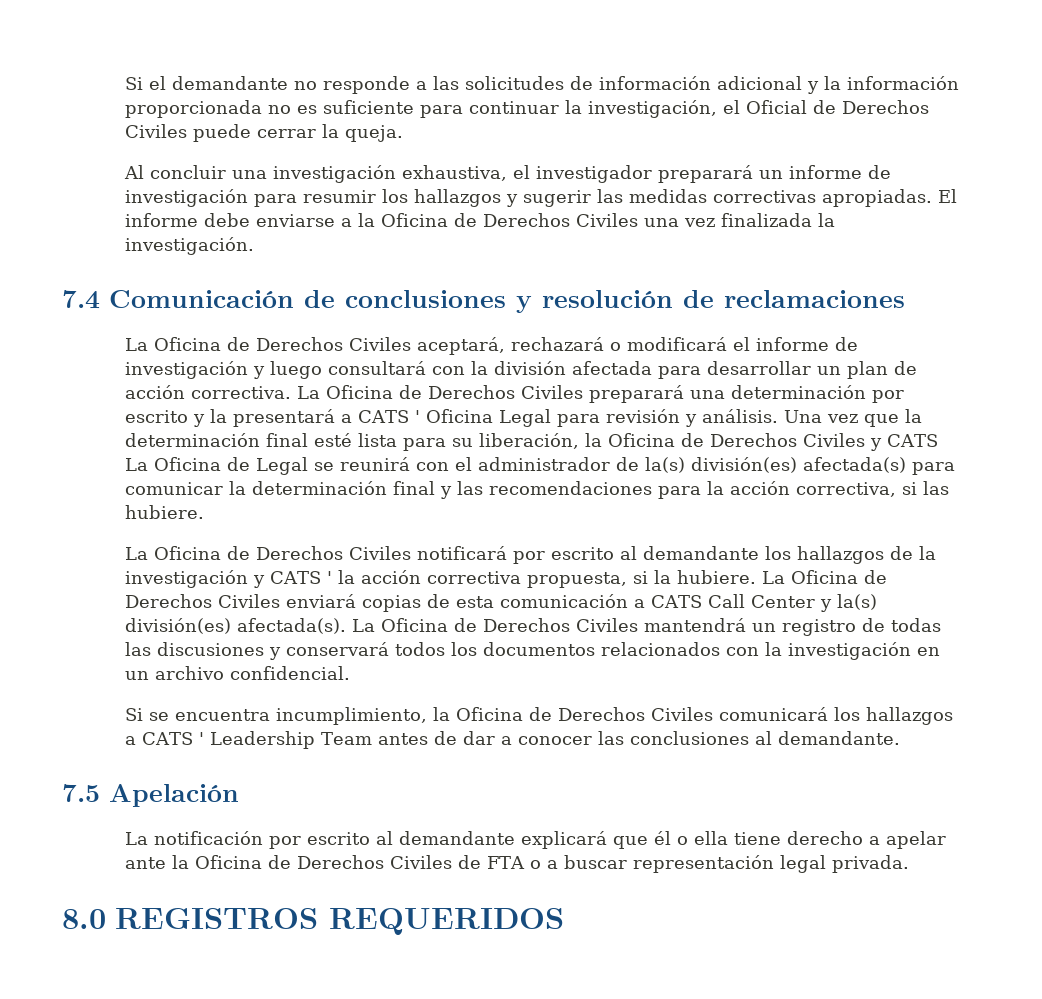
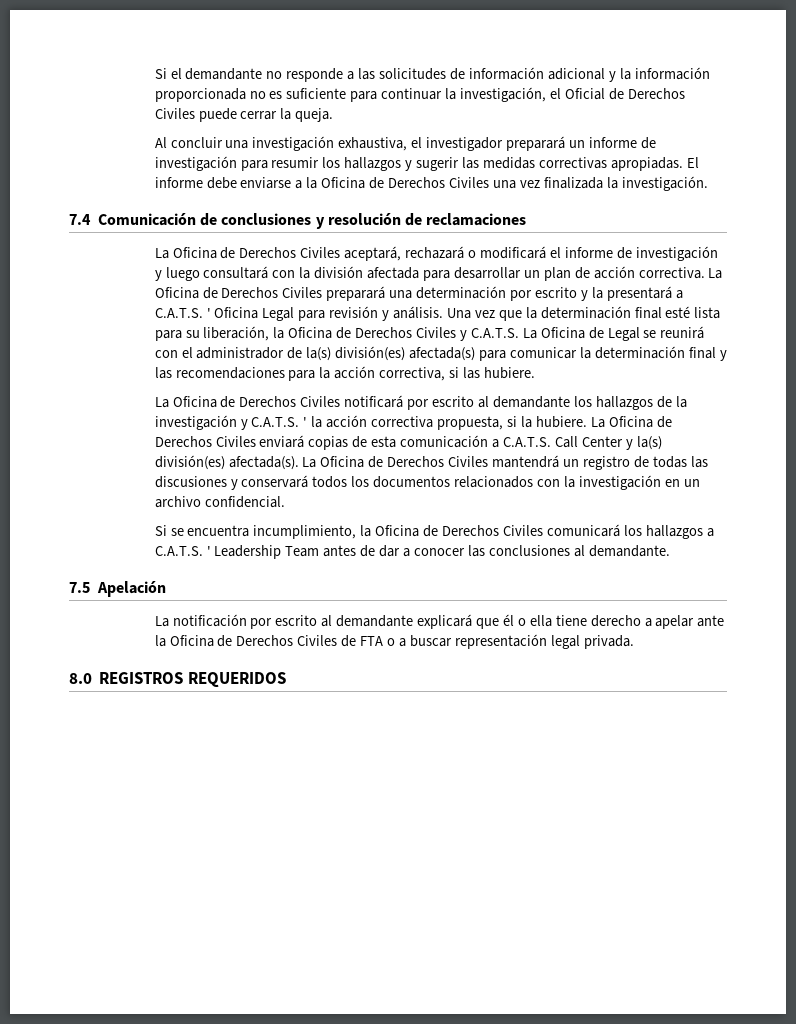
- La Oficina de Derechos Civiles preparará una determinación por escrito y la presentará a CATS ' Oficina Legal para revisión y análisis.
+ La Oficina de Derechos Civiles preparará una determinación por escrito y la presentará a C.A.T.S. ' Oficina Legal para revisión y análisis.
- Una vez que la determinación final esté lista para su liberación, la Oficina de Derechos Civiles y CATS La Oficina de Legal se reunirá con el administrador de la(s) división(es) afectada(s) para comunicar la determinación final y las recomendaciones para la acción correctiva, si las hubiere.
+ Una vez que la determinación final esté lista para su liberación, la Oficina de Derechos Civiles y C.A.T.S. La Oficina de Legal se reunirá con el administrador de la(s) división(es) afectada(s) para comunicar la determinación final y las recomendaciones para la acción correctiva, si las hubiere.
- La Oficina de Derechos Civiles notificará por escrito al demandante los hallazgos de la investigación y CATS ' la acción correctiva propuesta, si la hubiere.
+ La Oficina de Derechos Civiles notificará por escrito al demandante los hallazgos de la investigación y C.A.T.S. ' la acción correctiva propuesta, si la hubiere.
- La Oficina de Derechos Civiles enviará copias de esta comunicación a CATS Call Center y la(s) división(es) afectada(s).
+ La Oficina de Derechos Civiles enviará copias de esta comunicación a C.A.T.S. Call Center y la(s) división(es) afectada(s).
- Si se encuentra incumplimiento, la Oficina de Derechos Civiles comunicará los hallazgos a CATS ' Leadership Team antes de dar a conocer las conclusiones al demandante.
+ Si se encuentra incumplimiento, la Oficina de Derechos Civiles comunicará los hallazgos a C.A.T.S. ' Leadership Team antes de dar a conocer las conclusiones al demandante.

